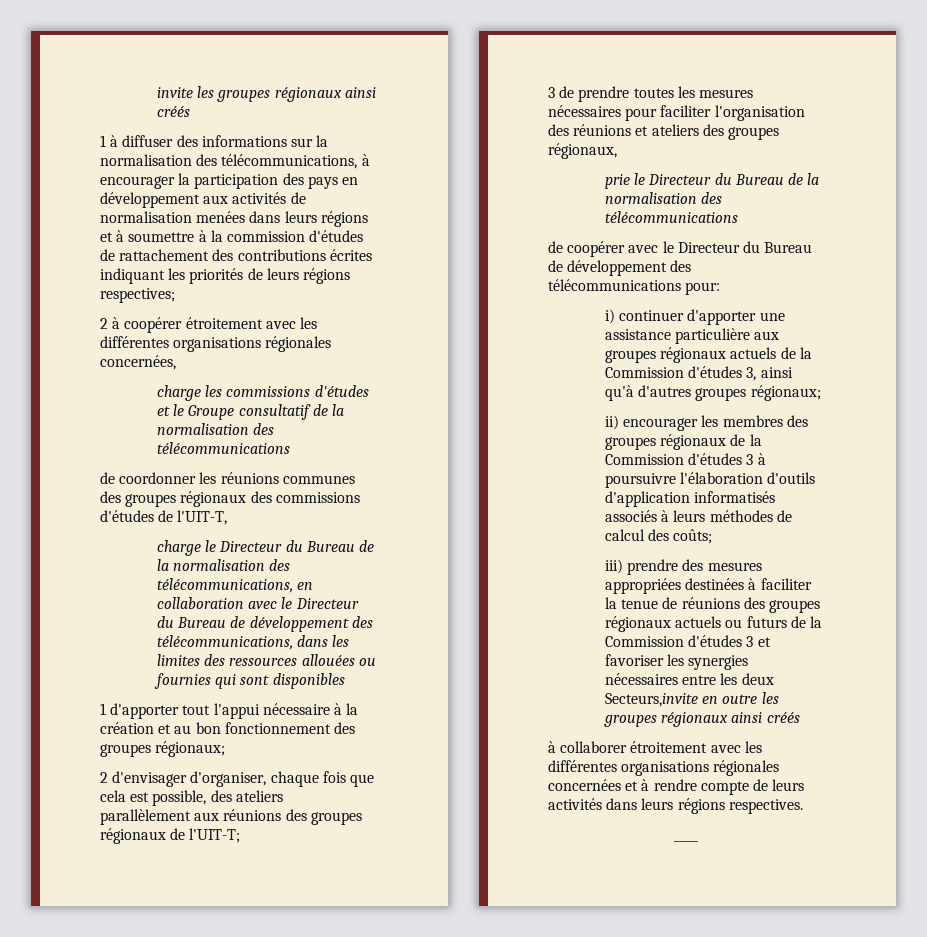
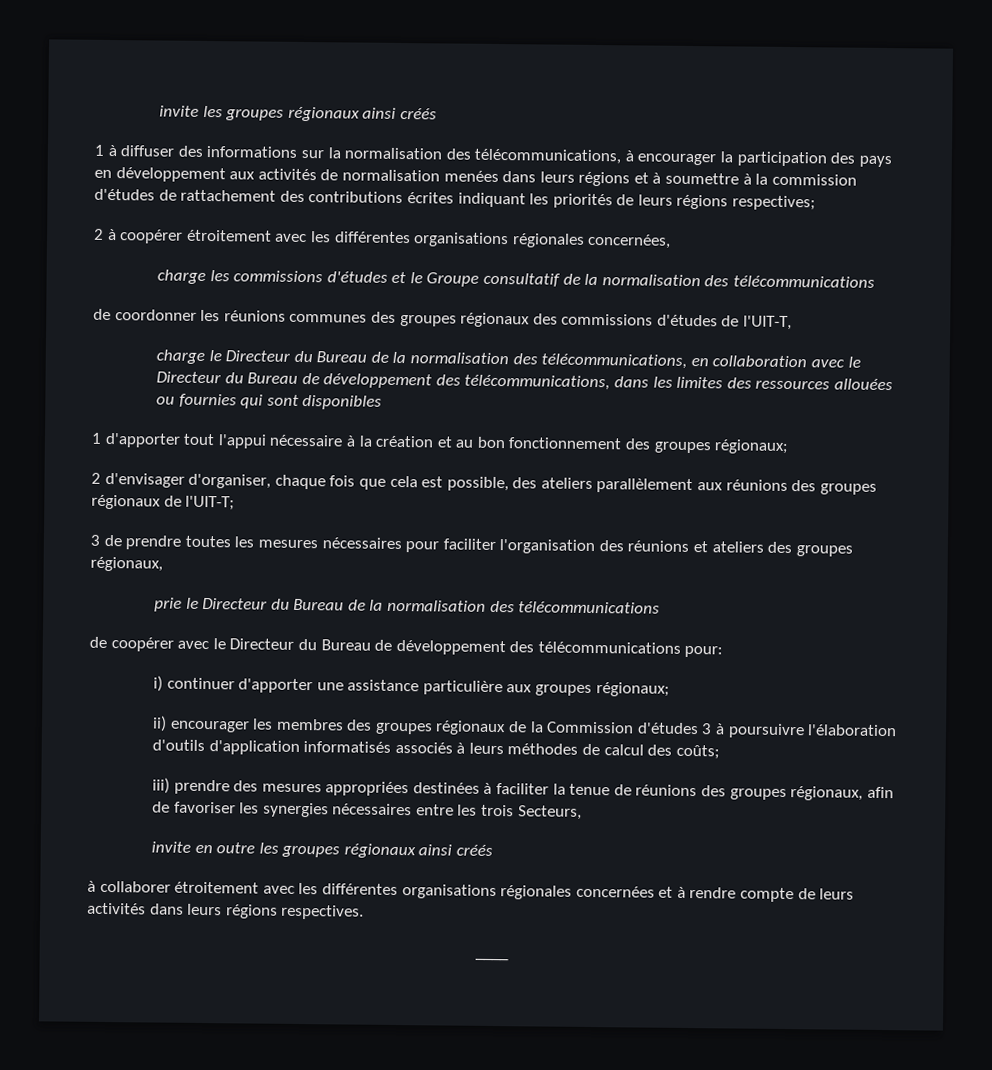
- i) continuer d'apporter une assistance particulière aux groupes régionaux actuels de la Commission d'études 3, ainsi qu'à d'autres groupes régionaux;
+ i) continuer d'apporter une assistance particulière aux groupes régionaux;
- iii) prendre des mesures appropriées destinées à faciliter la tenue de réunions des groupes régionaux actuels ou futurs de la Commission d'études 3 et favoriser les synergies nécessaires entre les deux Secteurs,invite en outre les groupes régionaux ainsi créés
+ iii) prendre des mesures appropriées destinées à faciliter la tenue de réunions des groupes régionaux, afin de favoriser les synergies nécessaires entre les trois Secteurs,
+ invite en outre les groupes régionaux ainsi créés

